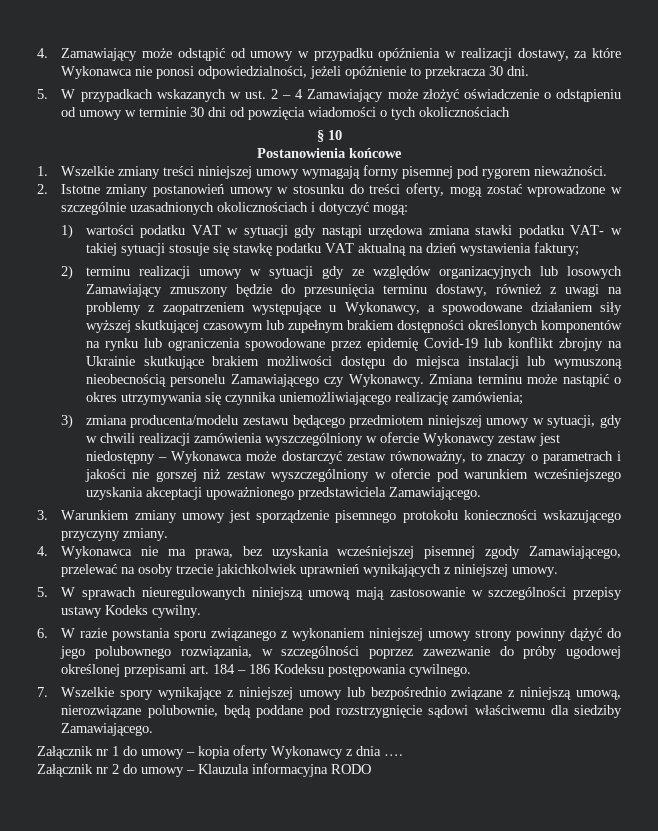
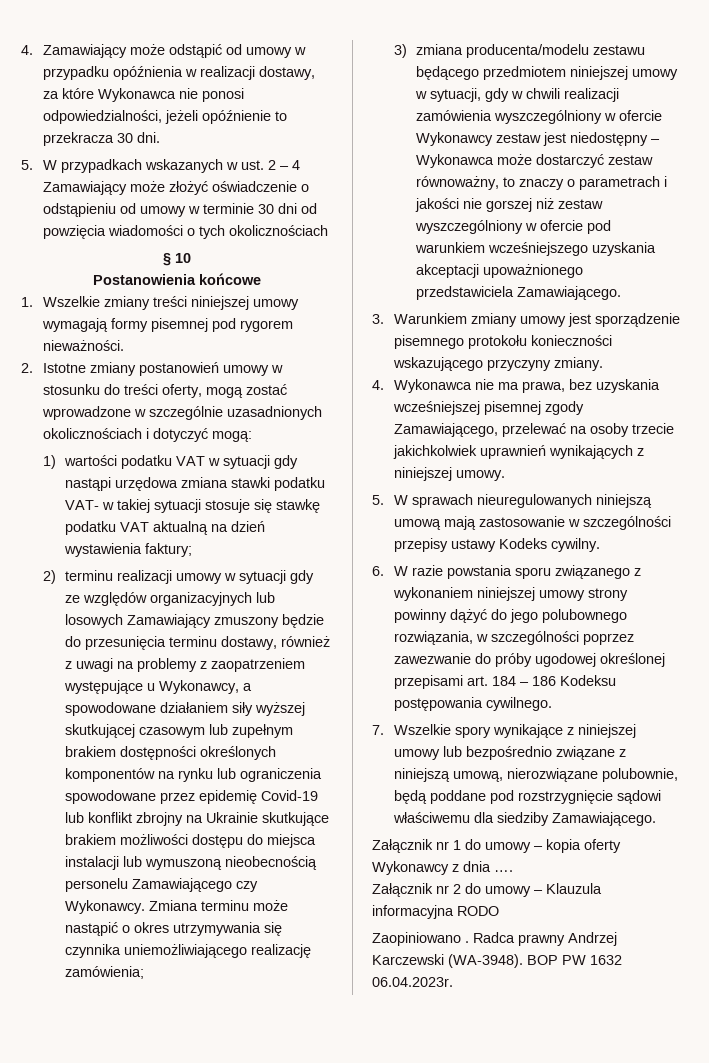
+ Zaopiniowano . Radca prawny Andrzej Karczewski (WA-3948). BOP PW 1632 06.04.2023r.

